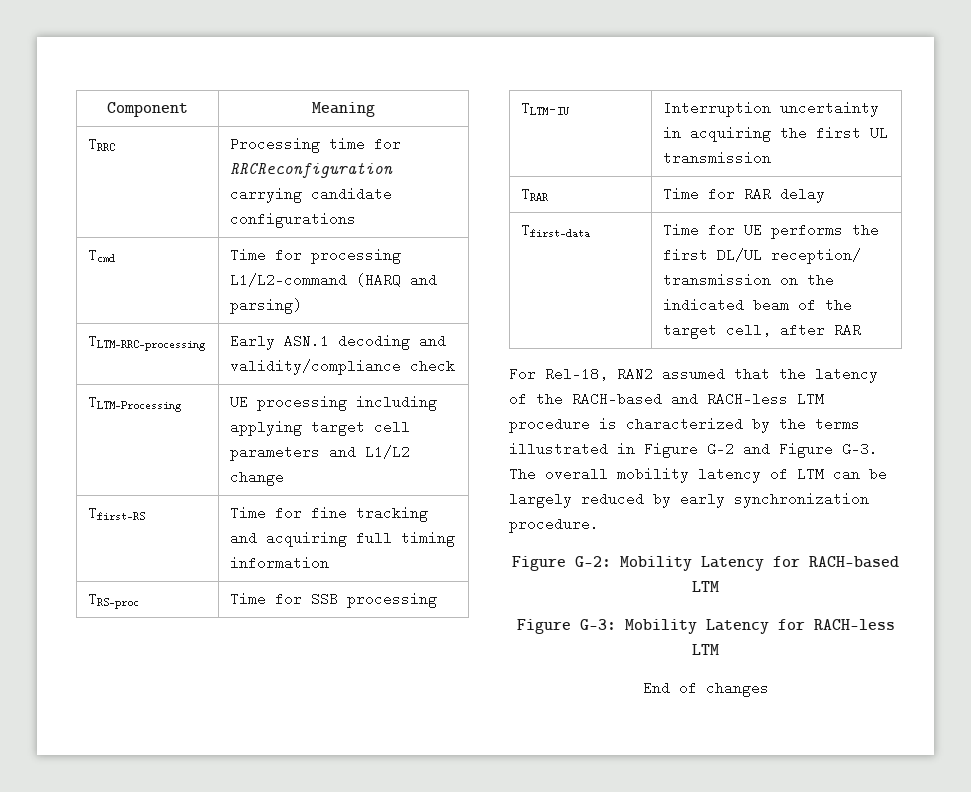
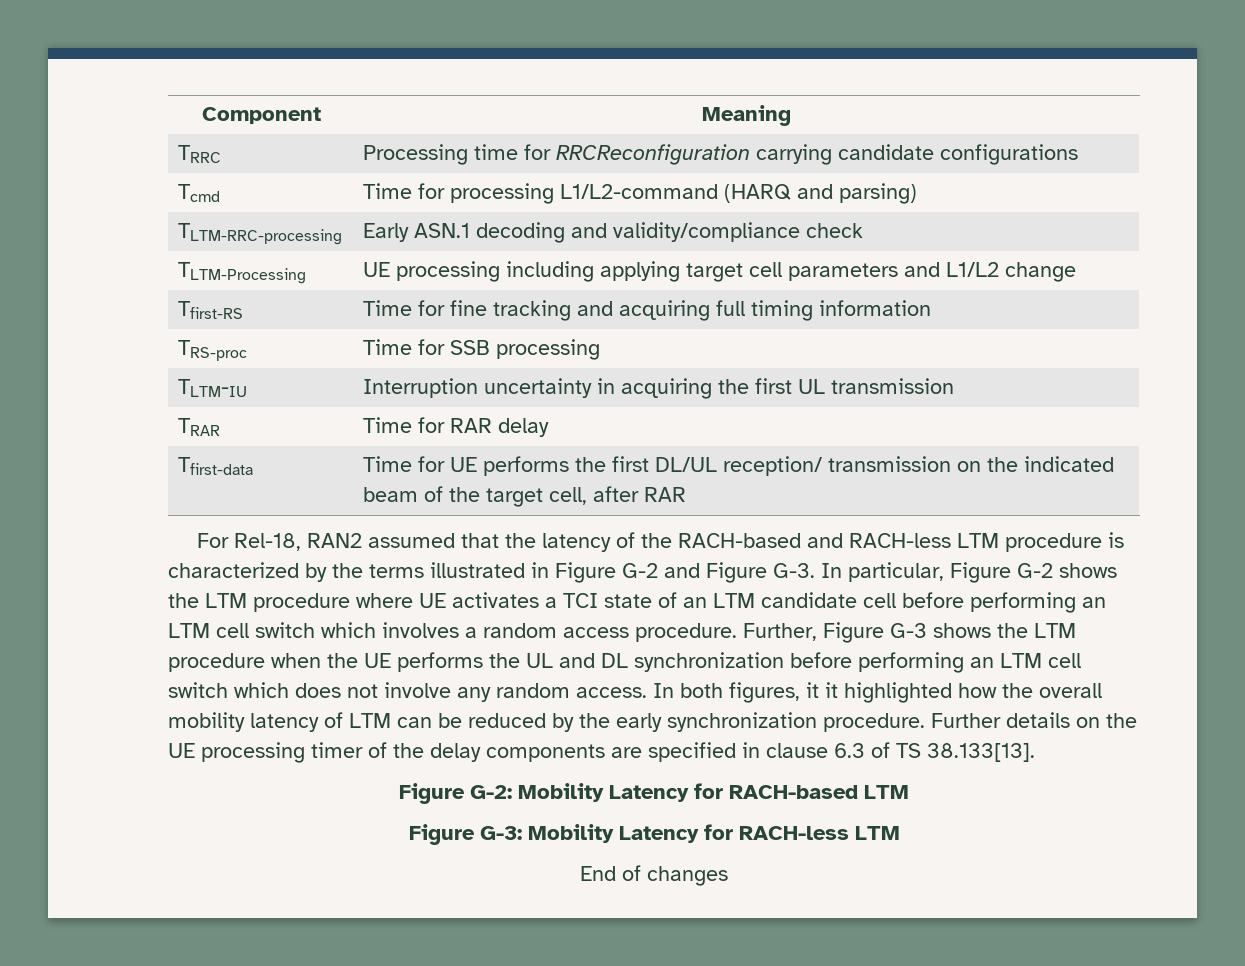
- For Rel-18, RAN2 assumed that the latency of the RACH-based and RACH-less LTM procedure is characterized by the terms illustrated in Figure G-2 and Figure G-3. The overall mobility latency of LTM can be largely reduced by early synchronization procedure.
+ For Rel-18, RAN2 assumed that the latency of the RACH-based and RACH-less LTM procedure is characterized by the terms illustrated in Figure G-2 and Figure G-3. In particular, Figure G-2 shows the LTM procedure where UE activates a TCI state of an LTM candidate cell before performing an LTM cell switch which involves a random access procedure. Further, Figure G-3 shows the LTM procedure when the UE performs the UL and DL synchronization before performing an LTM cell switch which does not involve any random access. In both figures, it it highlighted how the overall mobility latency of LTM can be reduced by the early synchronization procedure. Further details on the UE processing timer of the delay components are specified in clause 6.3 of TS 38.133[13].

